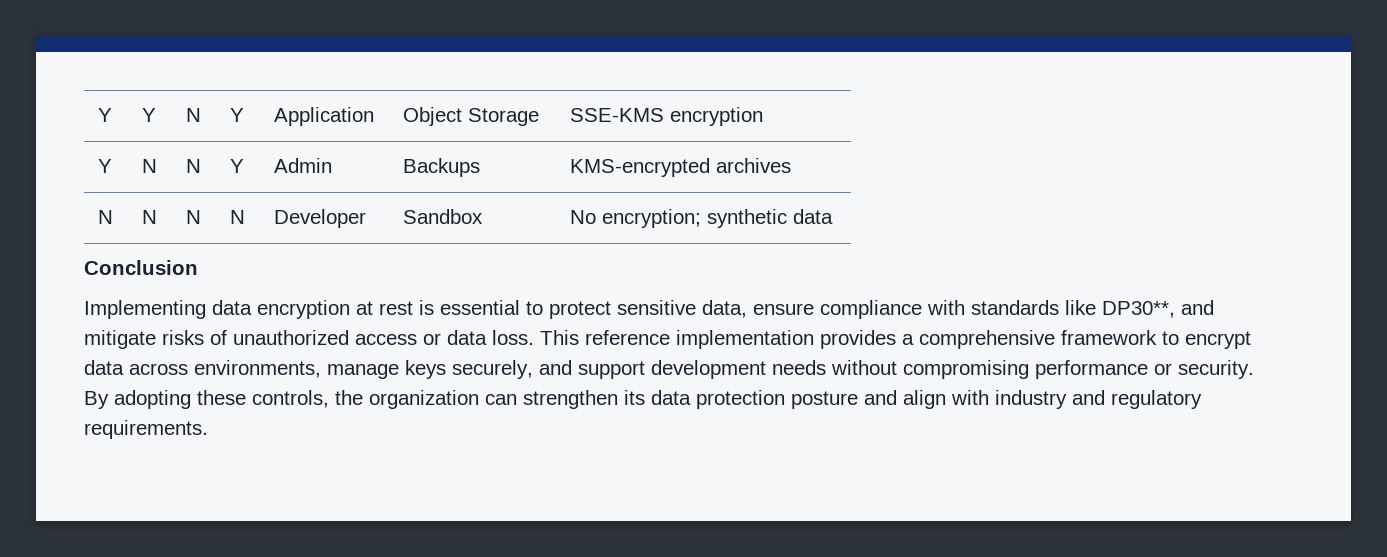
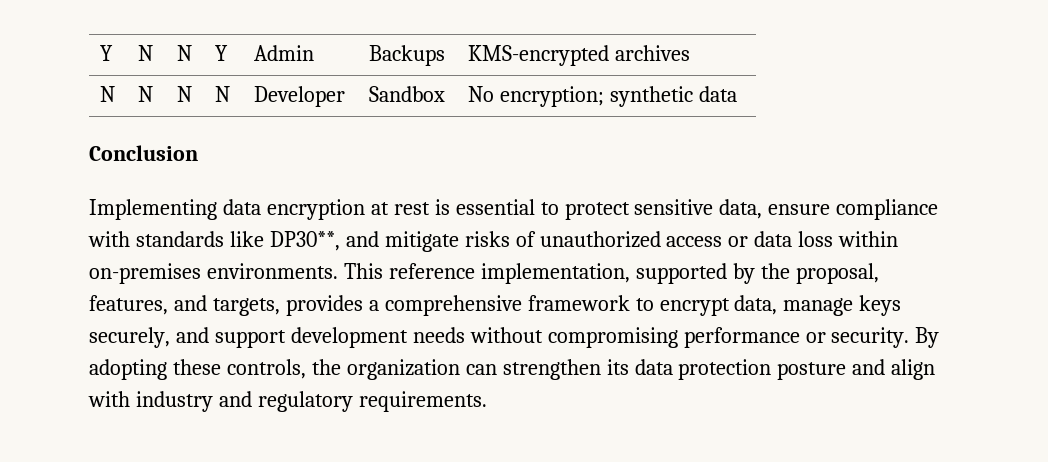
- Y | Y | N | Y | Application | Object Storage | SSE-KMS encryption
- Implementing data encryption at rest is essential to protect sensitive data, ensure compliance with standards like DP30**, and mitigate risks of unauthorized access or data loss. This reference implementation provides a comprehensive framework to encrypt data across environments, manage keys securely, and support development needs without compromising performance or security.
+ Implementing data encryption at rest is essential to protect sensitive data, ensure compliance with standards like DP30**, and mitigate risks of unauthorized access or data loss within on-premises environments. This reference implementation, supported by the proposal, features, and targets, provides a comprehensive framework to encrypt data, manage keys securely, and support development needs without compromising performance or security.

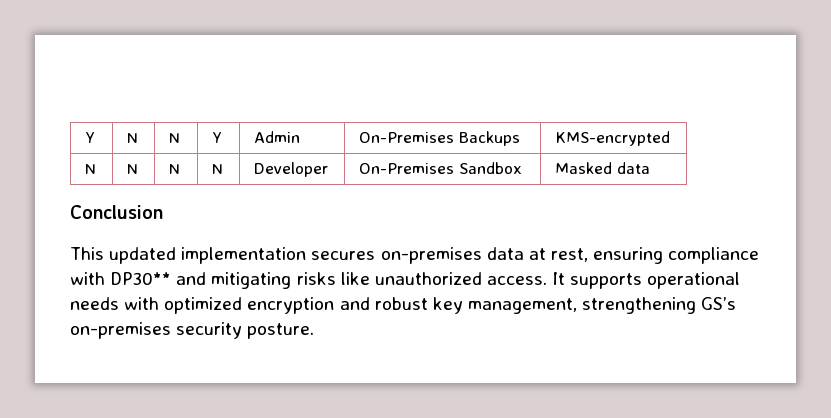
- Y | N | N | Y | Admin | Backups | KMS-encrypted archives
+ Y | N | N | Y | Admin | On-Premises Backups | KMS-encrypted
- N | N | N | N | Developer | Sandbox | No encryption; synthetic data
+ N | N | N | N | Developer | On-Premises Sandbox | Masked data
- Implementing data encryption at rest is essential to protect sensitive data, ensure compliance with standards like DP30**, and mitigate risks of unauthorized access or data loss within on-premises environments. This reference implementation, supported by the proposal, features, and targets, provides a comprehensive framework to encrypt data, manage keys securely, and support development needs without compromising performance or security. By adopting these controls, the organization can strengthen its data protection posture and align with industry and regulatory requirements.
+ This updated implementation secures on-premises data at rest, ensuring compliance with DP30** and mitigating risks like unauthorized access. It supports operational needs with optimized encryption and robust key management, strengthening GS’s on-premises security posture.

